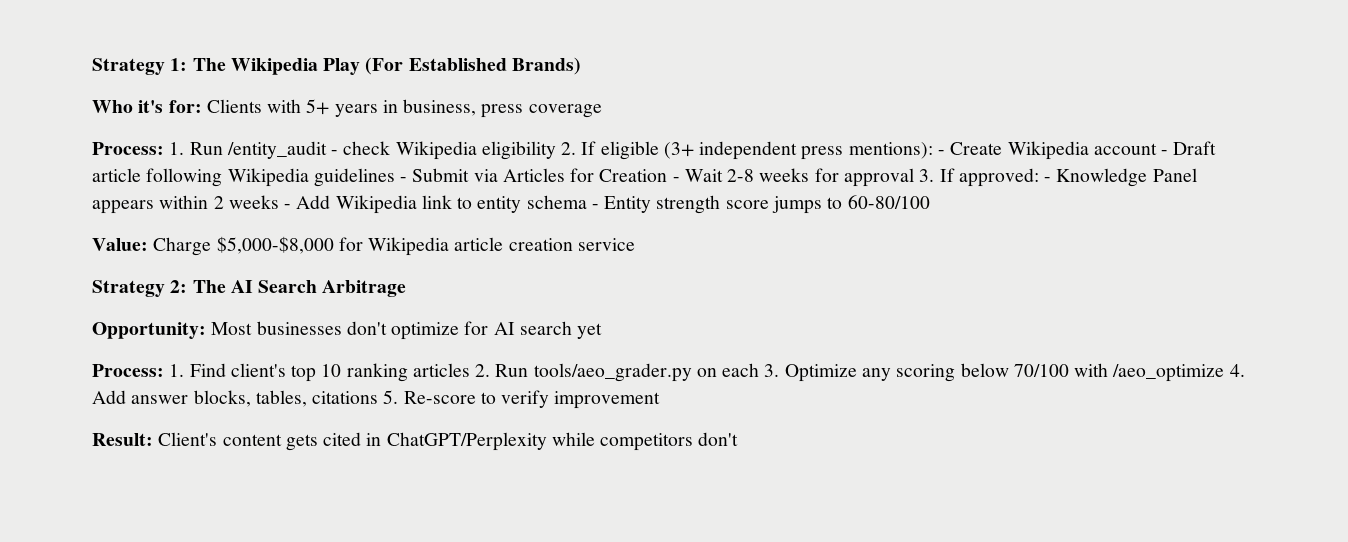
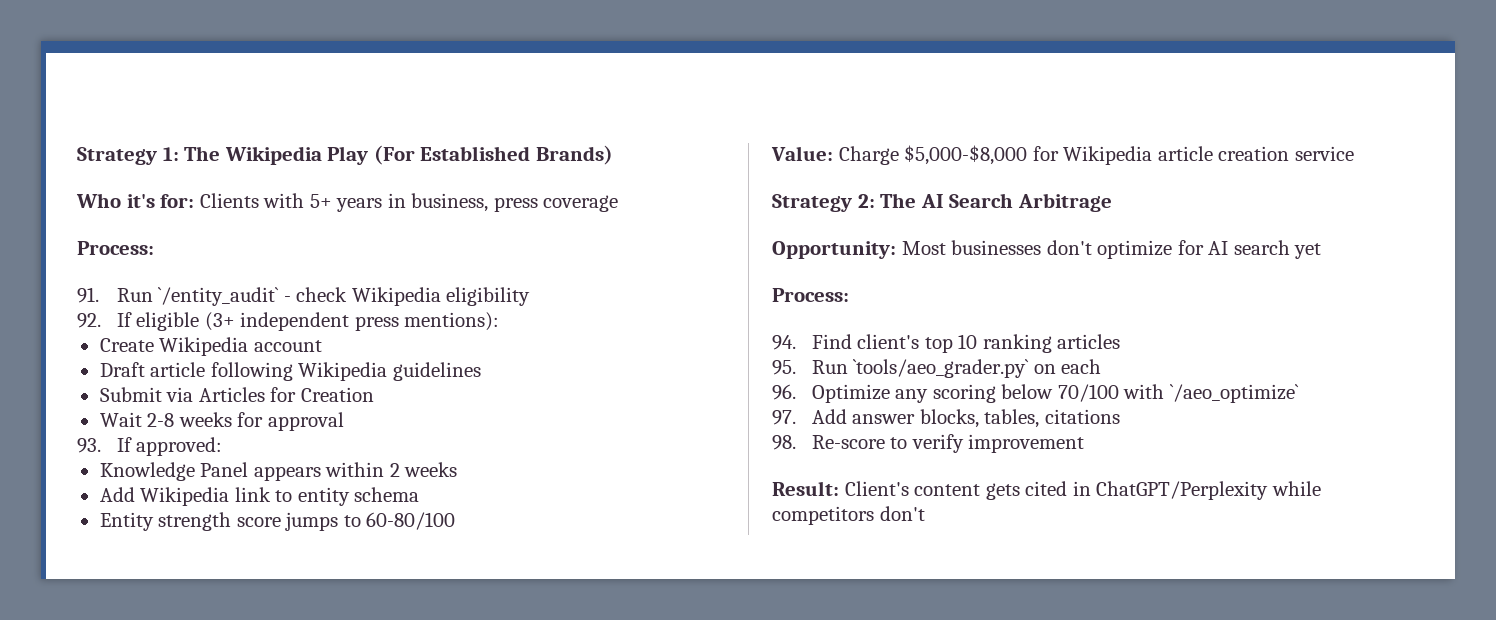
  Who it's for: Clients with 5+ years in business, press coverage
- Process: 1. Run /entity_audit - check Wikipedia eligibility 2. If eligible (3+ independent press mentions): - Create Wikipedia account - Draft article following Wikipedia guidelines - Submit via Articles for Creation - Wait 2-8 weeks for approval 3. If approved: - Knowledge Panel appears within 2 weeks - Add Wikipedia link to entity schema - Entity strength score jumps to 60-80/100
+ Process:
+ 91. Run `/entity_audit` - check Wikipedia eligibility
+ 92. If eligible (3+ independent press mentions):
+ Create Wikipedia account
+ Draft article following Wikipedia guidelines
+ Submit via Articles for Creation
+ Wait 2-8 weeks for approval
+ 93. If approved:
+ Knowledge Panel appears within 2 weeks
+ Add Wikipedia link to entity schema
+ Entity strength score jumps to 60-80/100
  Opportunity: Most businesses don't optimize for AI search yet
- Process: 1. Find client's top 10 ranking articles 2. Run tools/aeo_grader.py on each 3. Optimize any scoring below 70/100 with /aeo_optimize 4. Add answer blocks, tables, citations 5. Re-score to verify improvement
+ Process:
+ 94. Find client's top 10 ranking articles
+ 95. Run `tools/aeo_grader.py` on each
+ 96. Optimize any scoring below 70/100 with `/aeo_optimize`
+ 97. Add answer blocks, tables, citations
+ 98. Re-score to verify improvement

